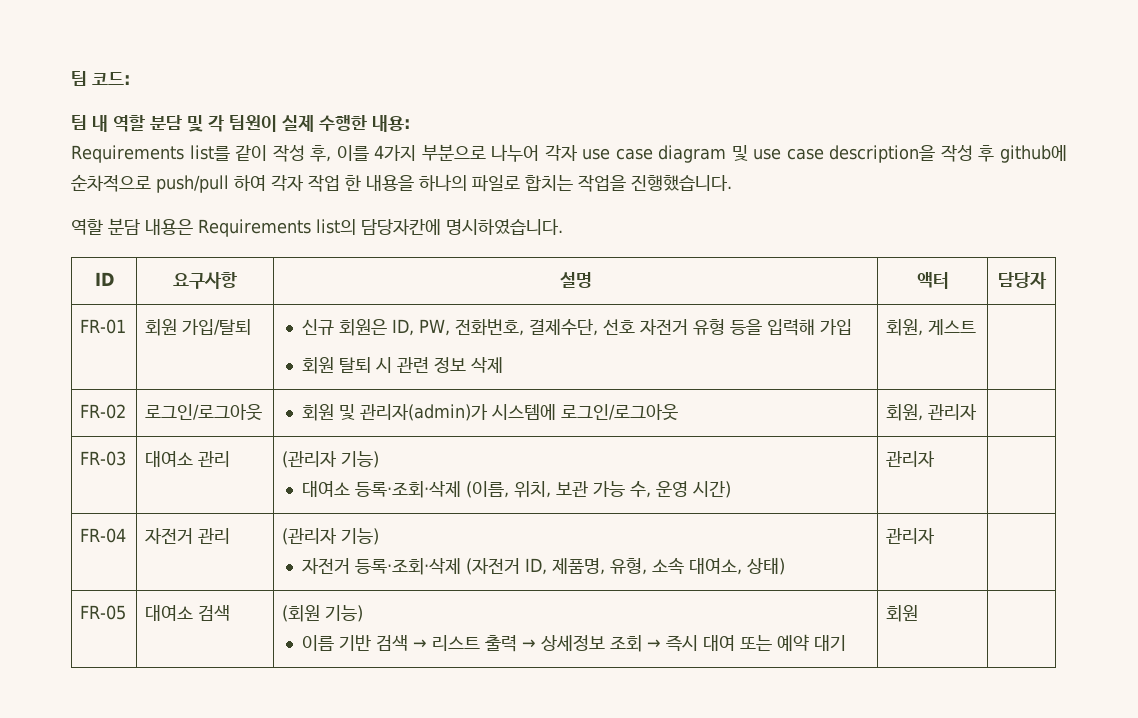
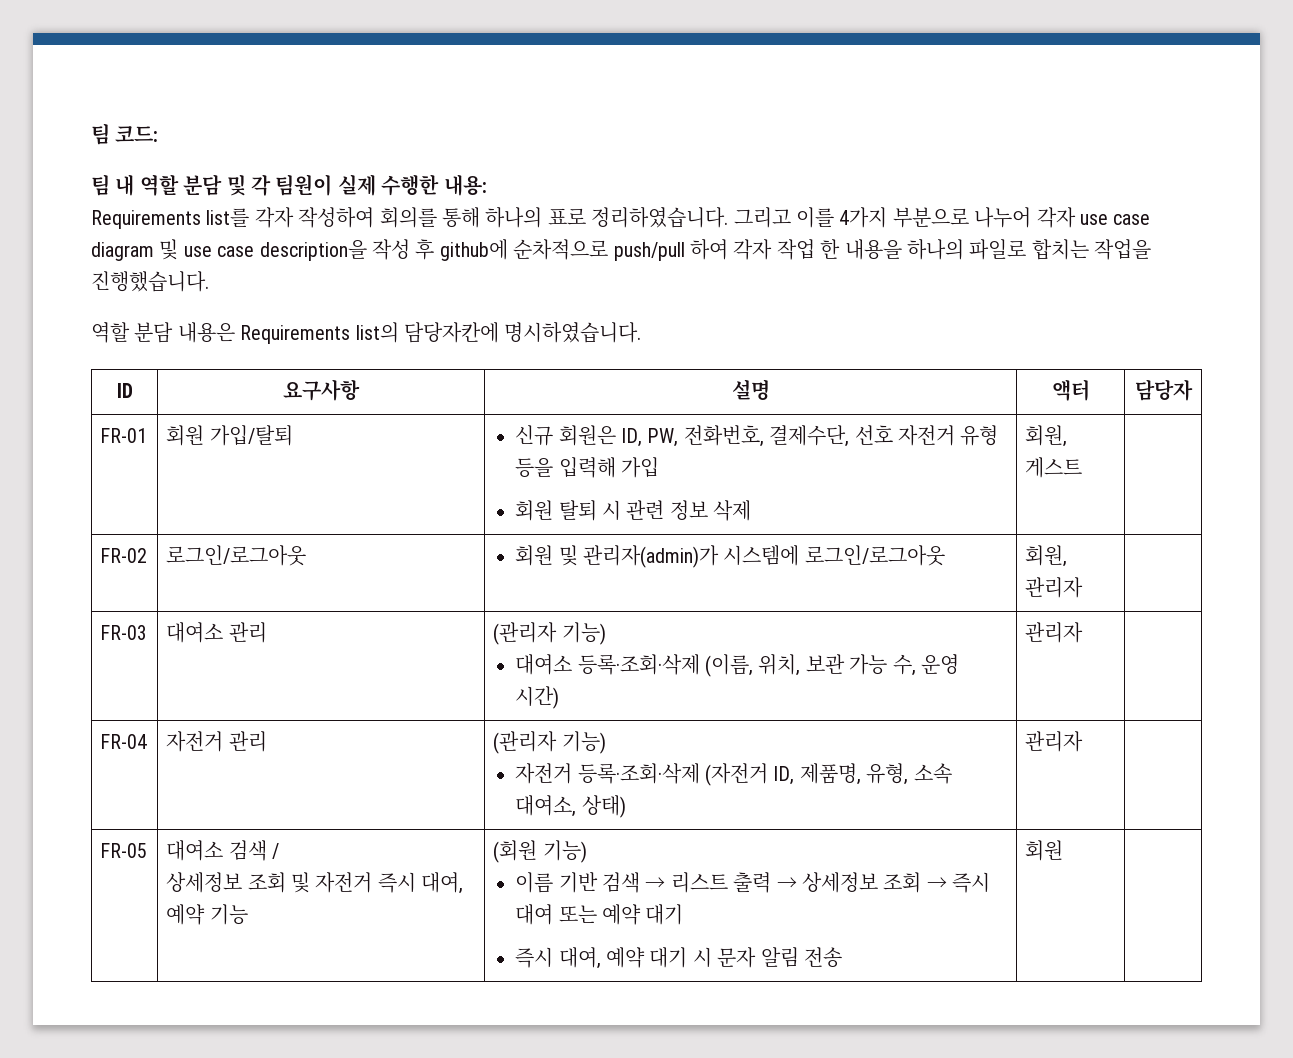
- Requirements list를 같이 작성 후, 이를 4가지 부분으로 나누어 각자 use case diagram 및 use case description을 작성 후 github에 순차적으로 push/pull 하여 각자 작업 한 내용을 하나의 파일로 합치는 작업을 진행했습니다.
+ Requirements list를 각자 작성하여 회의를 통해 하나의 표로 정리하였습니다. 그리고 이를 4가지 부분으로 나누어 각자 use case diagram 및 use case description을 작성 후 github에 순차적으로 push/pull 하여 각자 작업 한 내용을 하나의 파일로 합치는 작업을 진행했습니다.
- FR-05 | 대여소 검색 | (회원 기능)
- 이름 기반 검색 → 리스트 출력 → 상세정보 조회 → 즉시 대여 또는 예약 대기 | 회원 |
+ FR-05 | 대여소 검색 /
+ 상세정보 조회 및 자전거 즉시 대여, 예약 기능 | (회원 기능)
+ 이름 기반 검색 → 리스트 출력 → 상세정보 조회 → 즉시 대여 또는 예약 대기
+ 즉시 대여, 예약 대기 시 문자 알림 전송 | 회원 |

